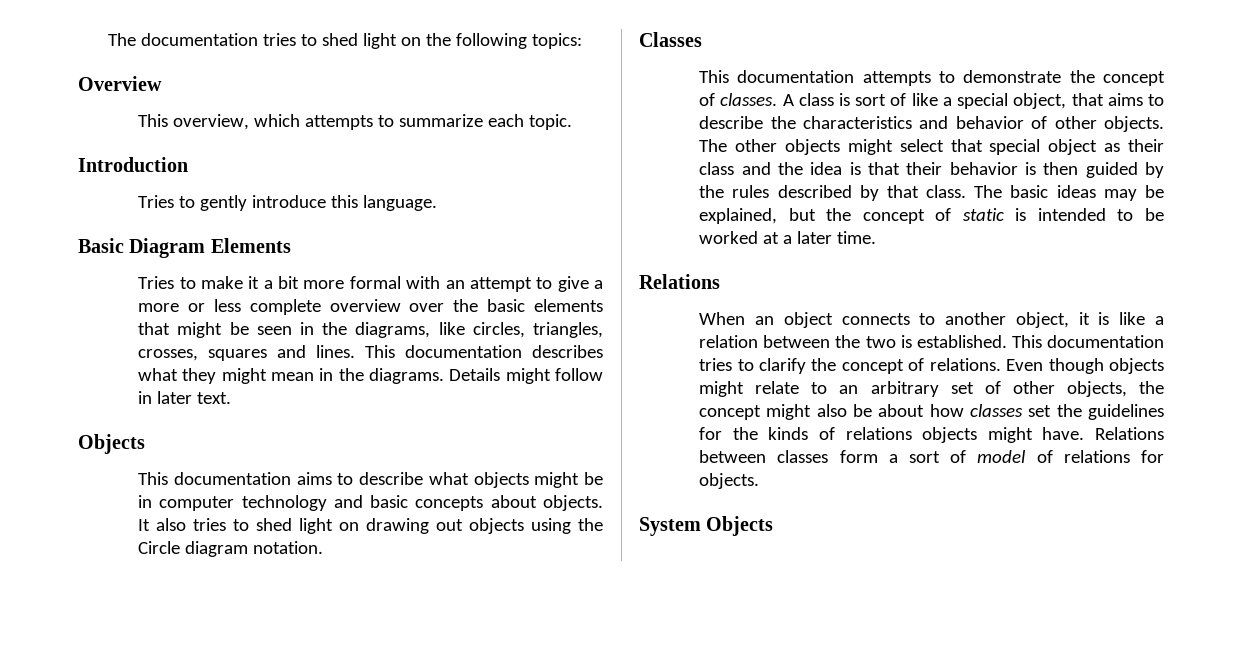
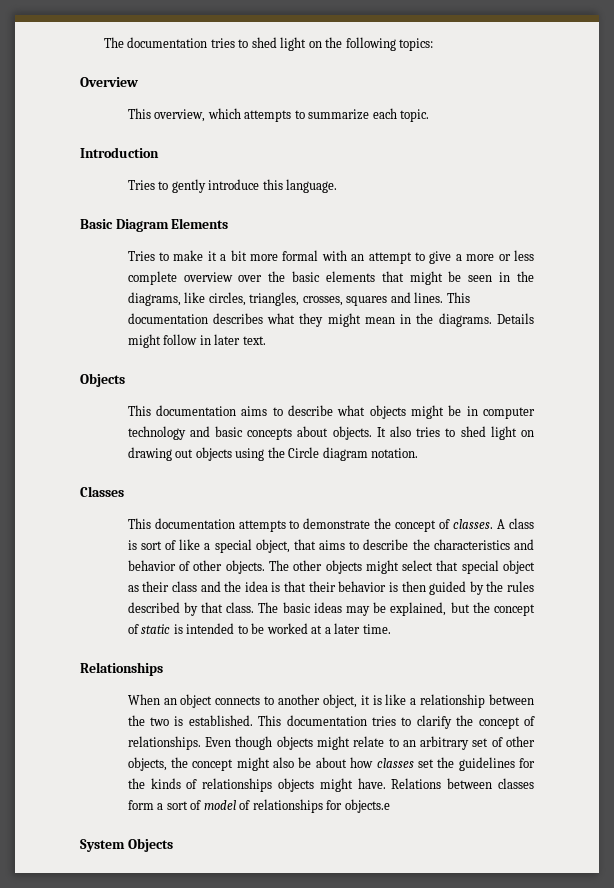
  The basic ideas may be explained, but the concept of static is intended to be worked at a later time.
- Relations
+ Relationships
- When an object connects to another object, it is like a relation between the two is established.
+ When an object connects to another object, it is like a relationship between the two is established.
- This documentation tries to clarify the concept of relations.
+ This documentation tries to clarify the concept of relationships.
- Even though objects might relate to an arbitrary set of other objects, the concept might also be about how classes set the guidelines for the kinds of relations objects might have.
+ Even though objects might relate to an arbitrary set of other objects, the concept might also be about how classes set the guidelines for the kinds of relationships objects might have.
- Relations between classes form a sort of model of relations for objects.
+ Relations between classes form a sort of model of relationships for objects.e

